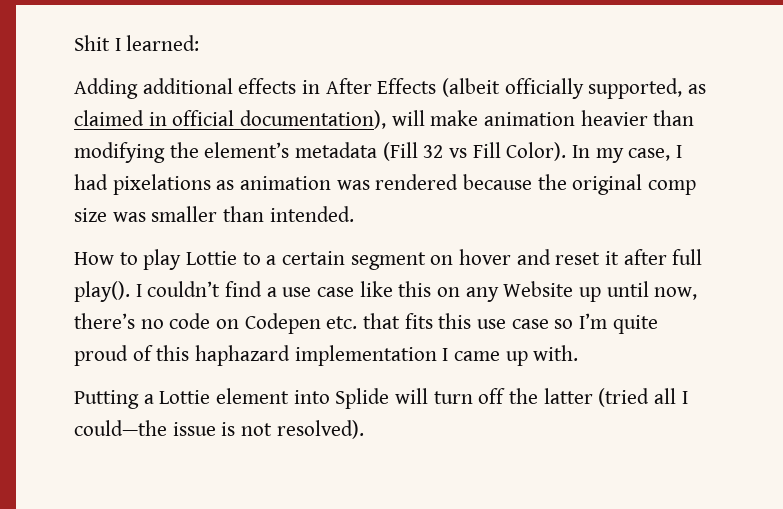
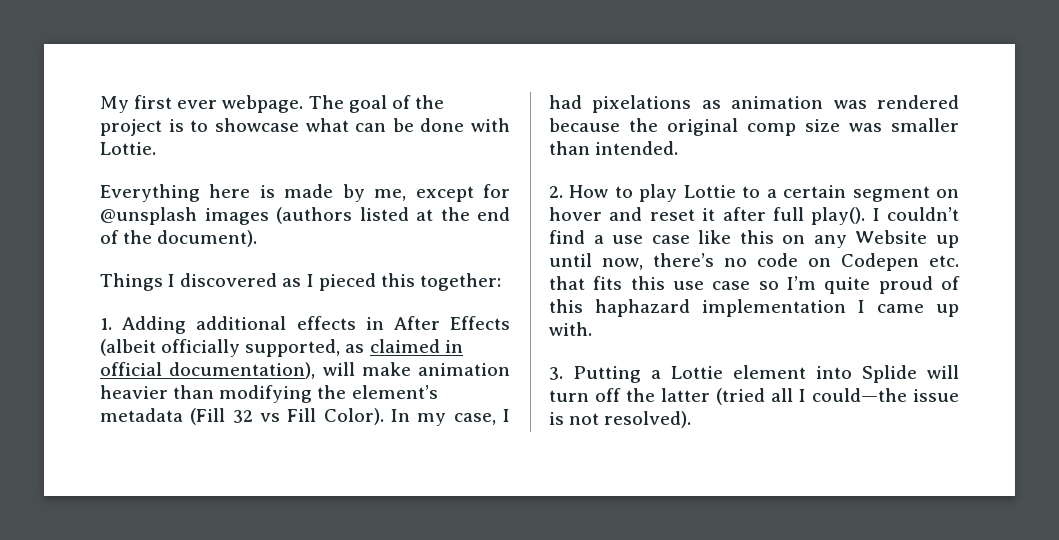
- Shit I learned:
- Adding additional effects in After Effects (albeit officially supported, as claimed in official documentation), will make animation heavier than modifying the element’s metadata (Fill 32 vs Fill Color).
+ My first ever webpage. The goal of the project is to showcase what can be done with Lottie.
+ Everything here is made by me, except for @unsplash images (authors listed at the end of the document).
+ Things I discovered as I pieced this together:
+ 1. Adding additional effects in After Effects (albeit officially supported, as claimed in official documentation), will make animation heavier than modifying the element’s metadata (Fill 32 vs Fill Color).
- How to play Lottie to a certain segment on hover and reset it after full play().
+ 2. How to play Lottie to a certain segment on hover and reset it after full play().
- Putting a Lottie element into Splide will turn off the latter (tried all I could—the issue is not resolved).
+ 3. Putting a Lottie element into Splide will turn off the latter (tried all I could—the issue is not resolved).

